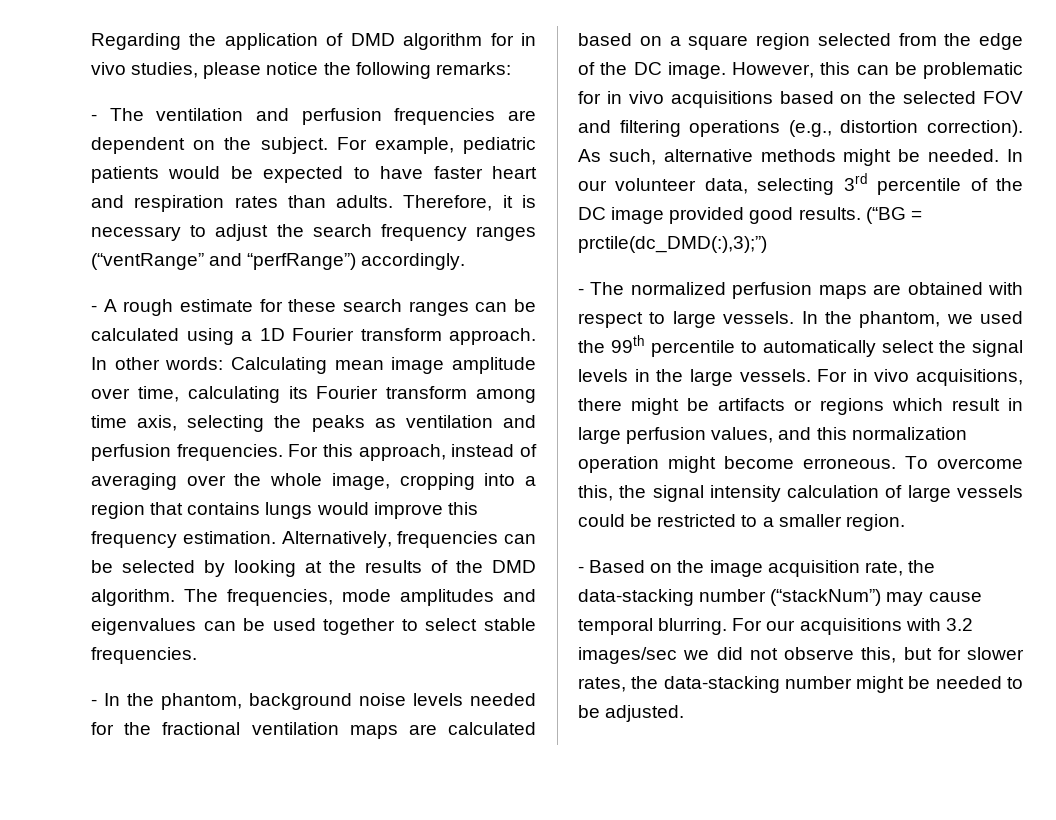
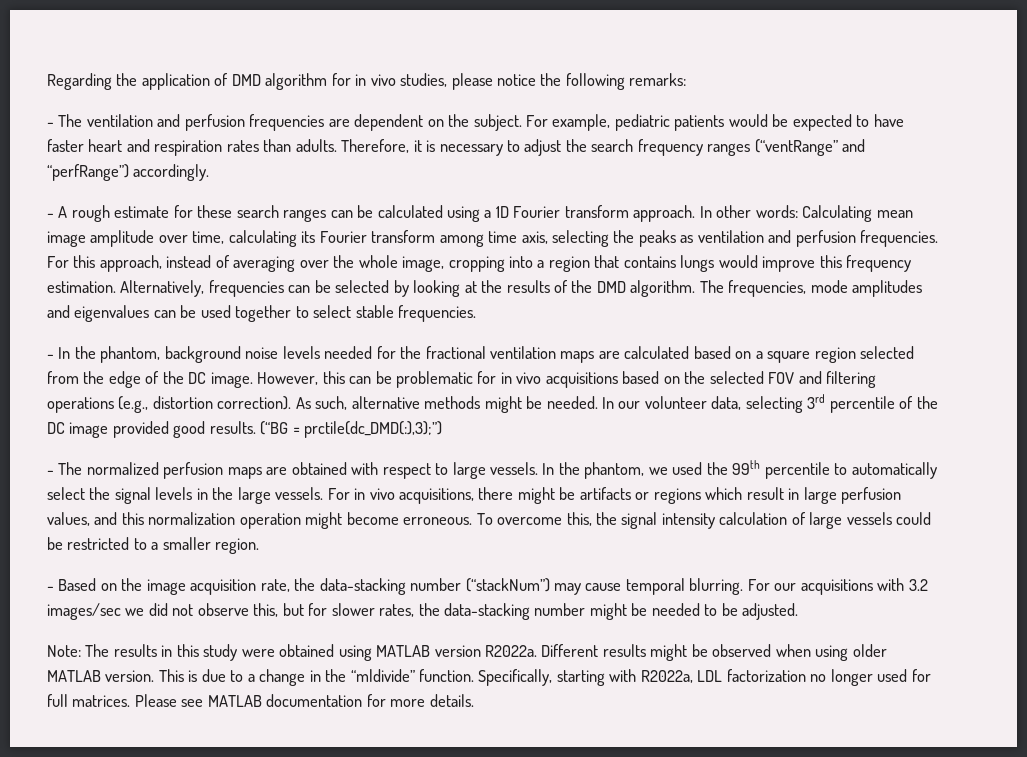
+ Note: The results in this study were obtained using MATLAB version R2022a. Different results might be observed when using older MATLAB version. This is due to a change in the “mldivide” function. Specifically, starting with R2022a, LDL factorization no longer used for full matrices. Please see MATLAB documentation for more details.

